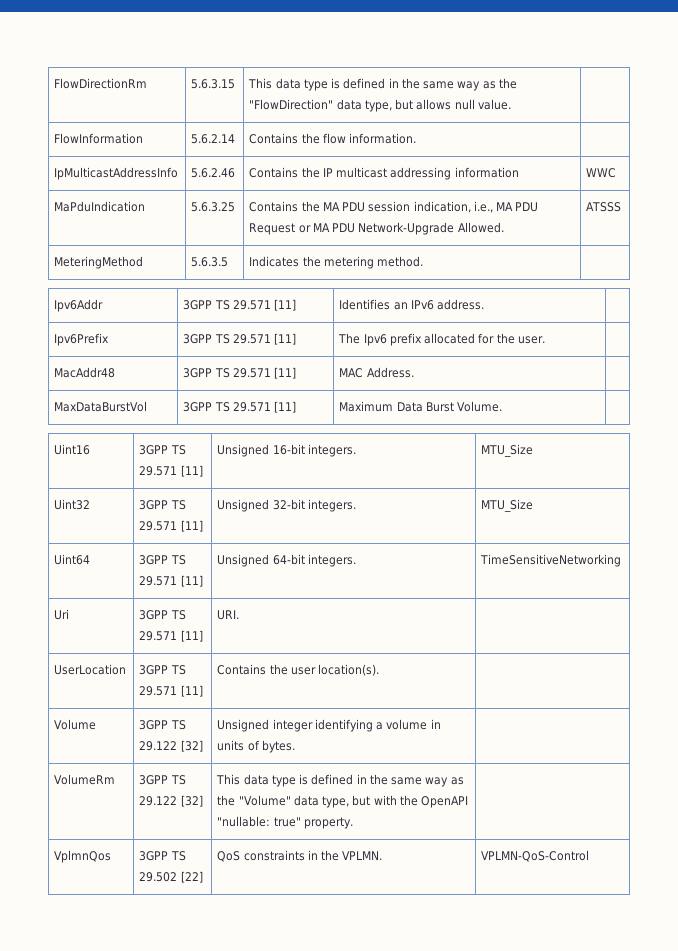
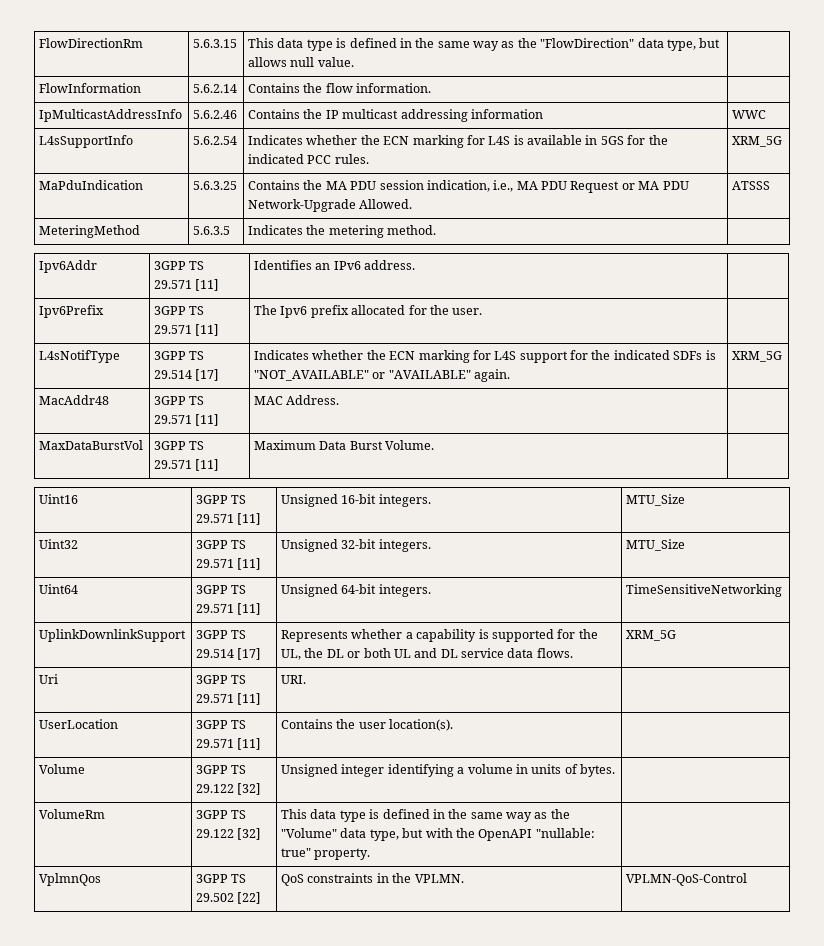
+ L4sSupportInfo | 5.6.2.54 | Indicates whether the ECN marking for L4S is available in 5GS for the indicated PCC rules. | XRM_5G
+ L4sNotifType | 3GPP TS 29.514 [17] | Indicates whether the ECN marking for L4S support for the indicated SDFs is "NOT_AVAILABLE" or "AVAILABLE" again. | XRM_5G
+ UplinkDownlinkSupport | 3GPP TS 29.514 [17] | Represents whether a capability is supported for the UL, the DL or both UL and DL service data flows. | XRM_5G

